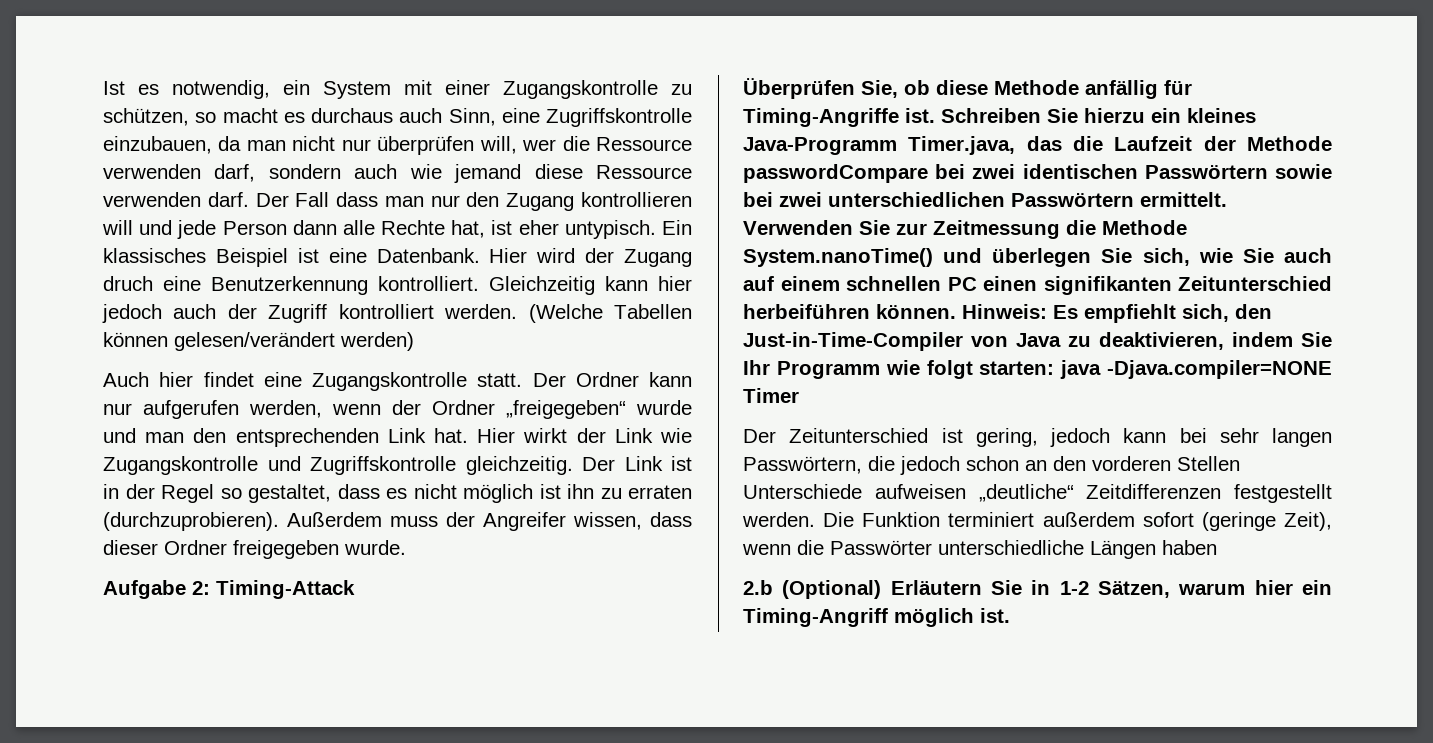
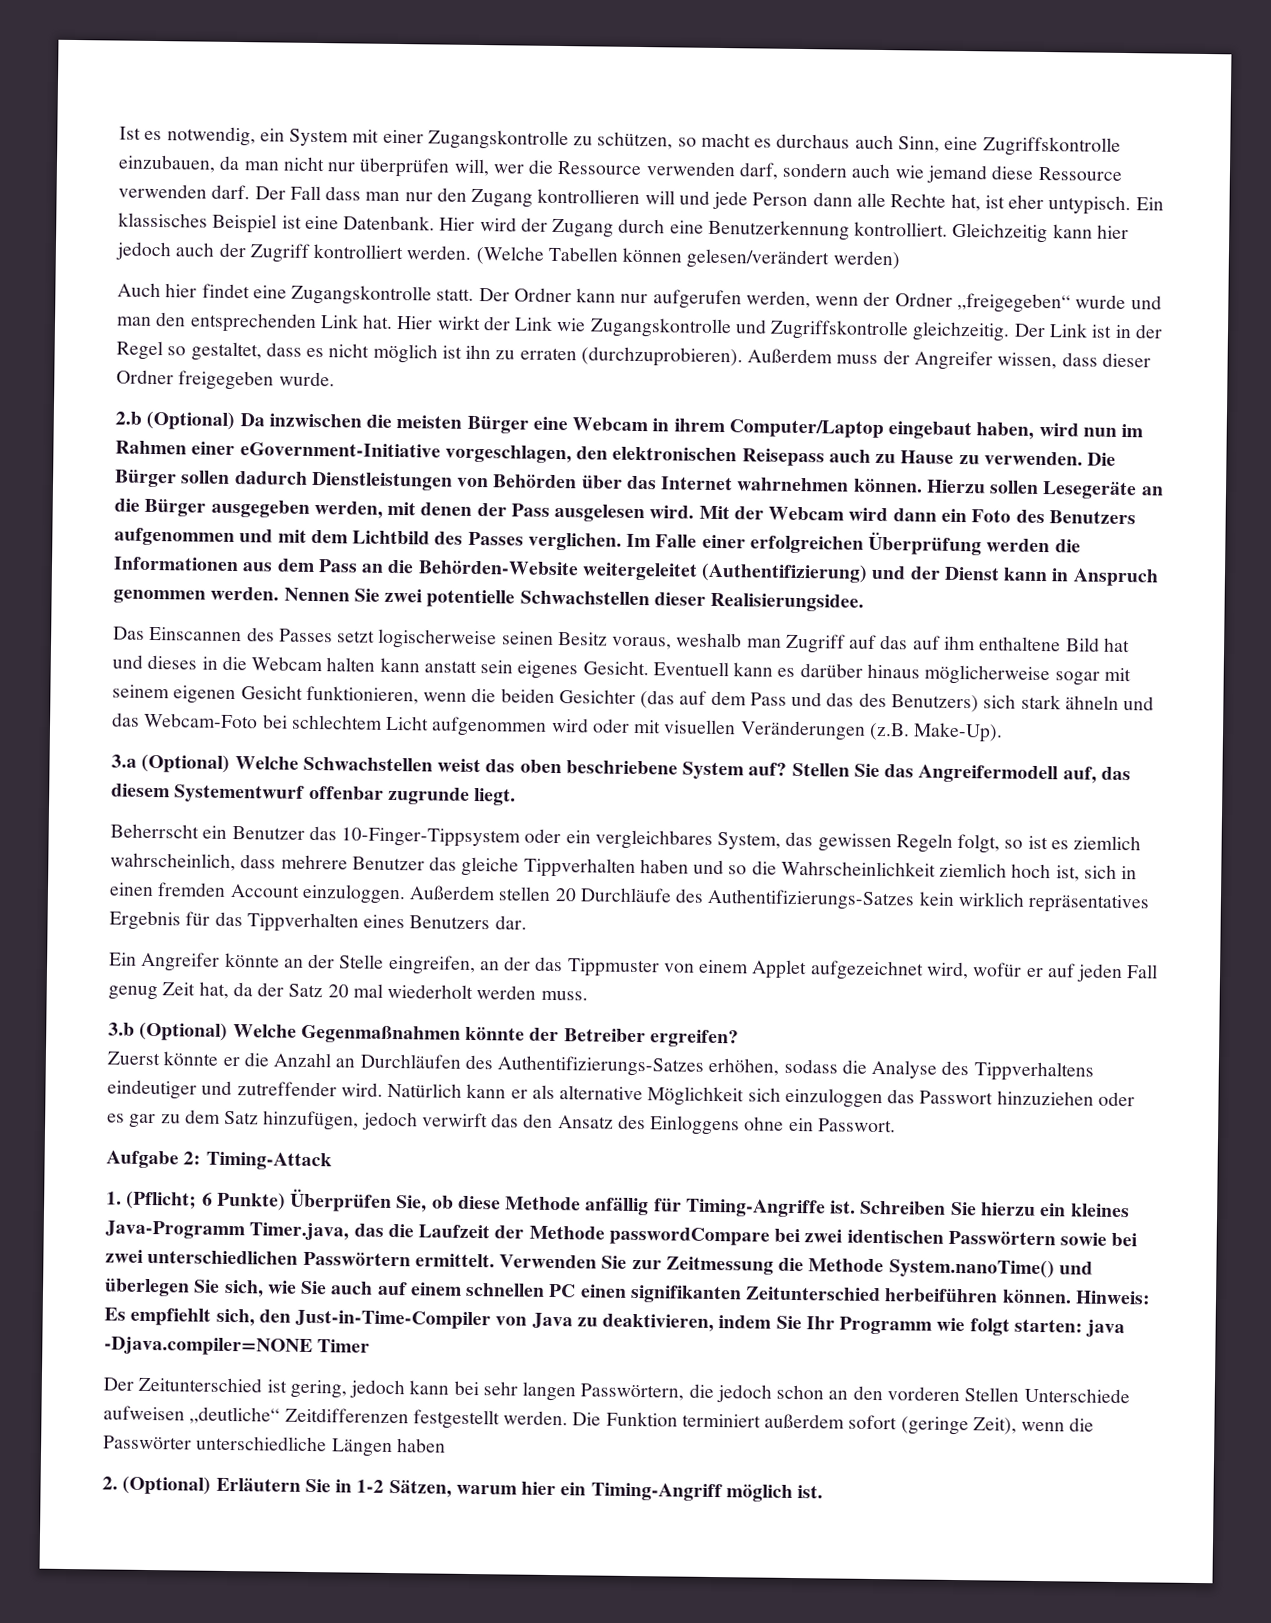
- Hier wird der Zugang druch eine Benutzerkennung kontrolliert.
+ Hier wird der Zugang durch eine Benutzerkennung kontrolliert.
+ 2.b (Optional) Da inzwischen die meisten Bürger eine Webcam in ihrem Computer/Laptop eingebaut haben, wird nun im Rahmen einer eGovernment-Initiative vorgeschlagen, den elektronischen Reisepass auch zu Hause zu verwenden. Die Bürger sollen dadurch Dienstleistungen von Behörden über das Internet wahrnehmen können. Hierzu sollen Lesegeräte an die Bürger ausgegeben werden, mit denen der Pass ausgelesen wird. Mit der Webcam wird dann ein Foto des Benutzers aufgenommen und mit dem Lichtbild des Passes verglichen. Im Falle einer erfolgreichen Überprüfung werden die Informationen aus dem Pass an die Behörden-Website weitergeleitet (Authentifizierung) und der Dienst kann in Anspruch genommen werden. Nennen Sie zwei potentielle Schwachstellen dieser Realisierungsidee.
+ Das Einscannen des Passes setzt logischerweise seinen Besitz voraus, weshalb man Zugriff auf das auf ihm enthaltene Bild hat und dieses in die Webcam halten kann anstatt sein eigenes Gesicht. Eventuell kann es darüber hinaus möglicherweise sogar mit seinem eigenen Gesicht funktionieren, wenn die beiden Gesichter (das auf dem Pass und das des Benutzers) sich stark ähneln und das Webcam-Foto bei schlechtem Licht aufgenommen wird oder mit visuellen Veränderungen (z.B. Make-Up).
+ 3.a (Optional) Welche Schwachstellen weist das oben beschriebene System auf? Stellen Sie das Angreifermodell auf, das diesem Systementwurf offenbar zugrunde liegt.
+ Beherrscht ein Benutzer das 10-Finger-Tippsystem oder ein vergleichbares System, das gewissen Regeln folgt, so ist es ziemlich wahrscheinlich, dass mehrere Benutzer das gleiche Tippverhalten haben und so die Wahrscheinlichkeit ziemlich hoch ist, sich in einen fremden Account einzuloggen. Außerdem stellen 20 Durchläufe des Authentifizierungs-Satzes kein wirklich repräsentatives Ergebnis für das Tippverhalten eines Benutzers dar.
+ Ein Angreifer könnte an der Stelle eingreifen, an der das Tippmuster von einem Applet aufgezeichnet wird, wofür er auf jeden Fall genug Zeit hat, da der Satz 20 mal wiederholt werden muss.
+ 3.b (Optional) Welche Gegenmaßnahmen könnte der Betreiber ergreifen?
+ Zuerst könnte er die Anzahl an Durchläufen des Authentifizierungs-Satzes erhöhen, sodass die Analyse des Tippverhaltens eindeutiger und zutreffender wird. Natürlich kann er als alternative Möglichkeit sich einzuloggen das Passwort hinzuziehen oder es gar zu dem Satz hinzufügen, jedoch verwirft das den Ansatz des Einloggens ohne ein Passwort.
- Überprüfen Sie, ob diese Methode anfällig für Timing-Angriffe ist.
+ 1. (Pflicht; 6 Punkte) Überprüfen Sie, ob diese Methode anfällig für Timing-Angriffe ist.
- 2.b (Optional) Erläutern Sie in 1-2 Sätzen, warum hier ein Timing-Angriff möglich ist.
+ 2. (Optional) Erläutern Sie in 1-2 Sätzen, warum hier ein Timing-Angriff möglich ist.

